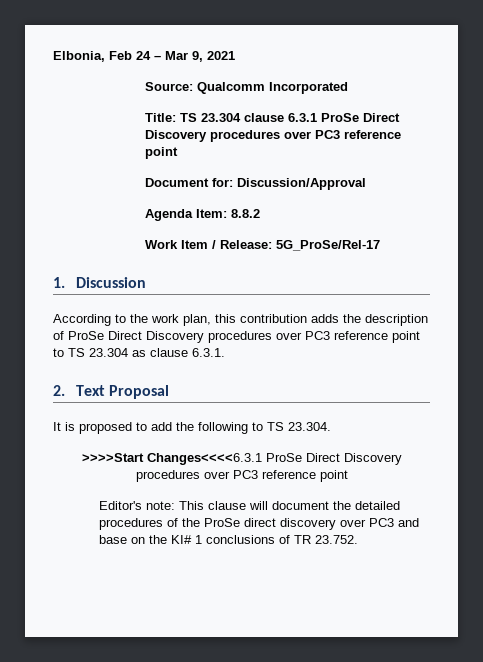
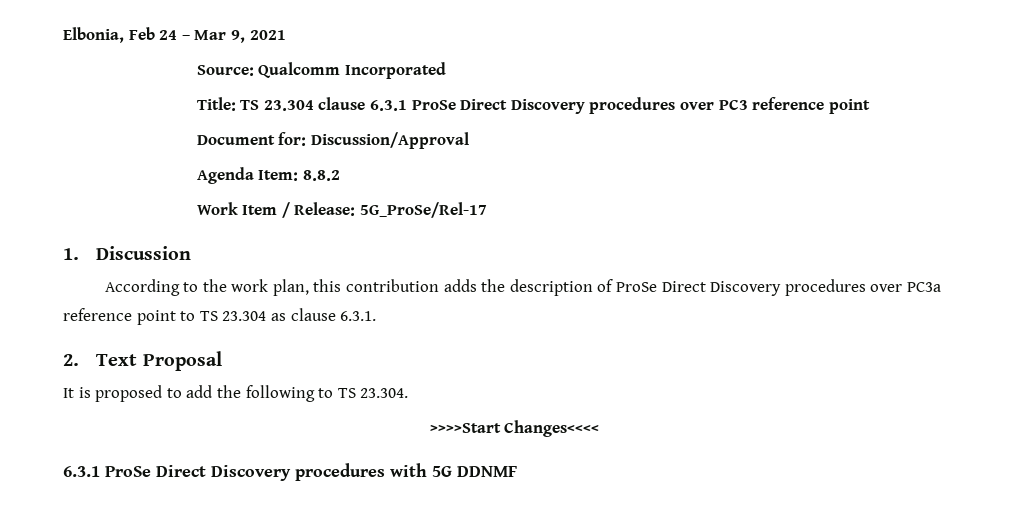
- According to the work plan, this contribution adds the description of ProSe Direct Discovery procedures over PC3 reference point to TS 23.304 as clause 6.3.1.
+ According to the work plan, this contribution adds the description of ProSe Direct Discovery procedures over PC3a reference point to TS 23.304 as clause 6.3.1.
- >>>>Start Changes<<<<6.3.1 ProSe Direct Discovery procedures over PC3 reference point
- Editor's note: This clause will document the detailed procedures of the ProSe direct discovery over PC3 and base on the KI# 1 conclusions of TR 23.752.
+ >>>>Start Changes<<<<
+ 6.3.1 ProSe Direct Discovery procedures with 5G DDNMF

